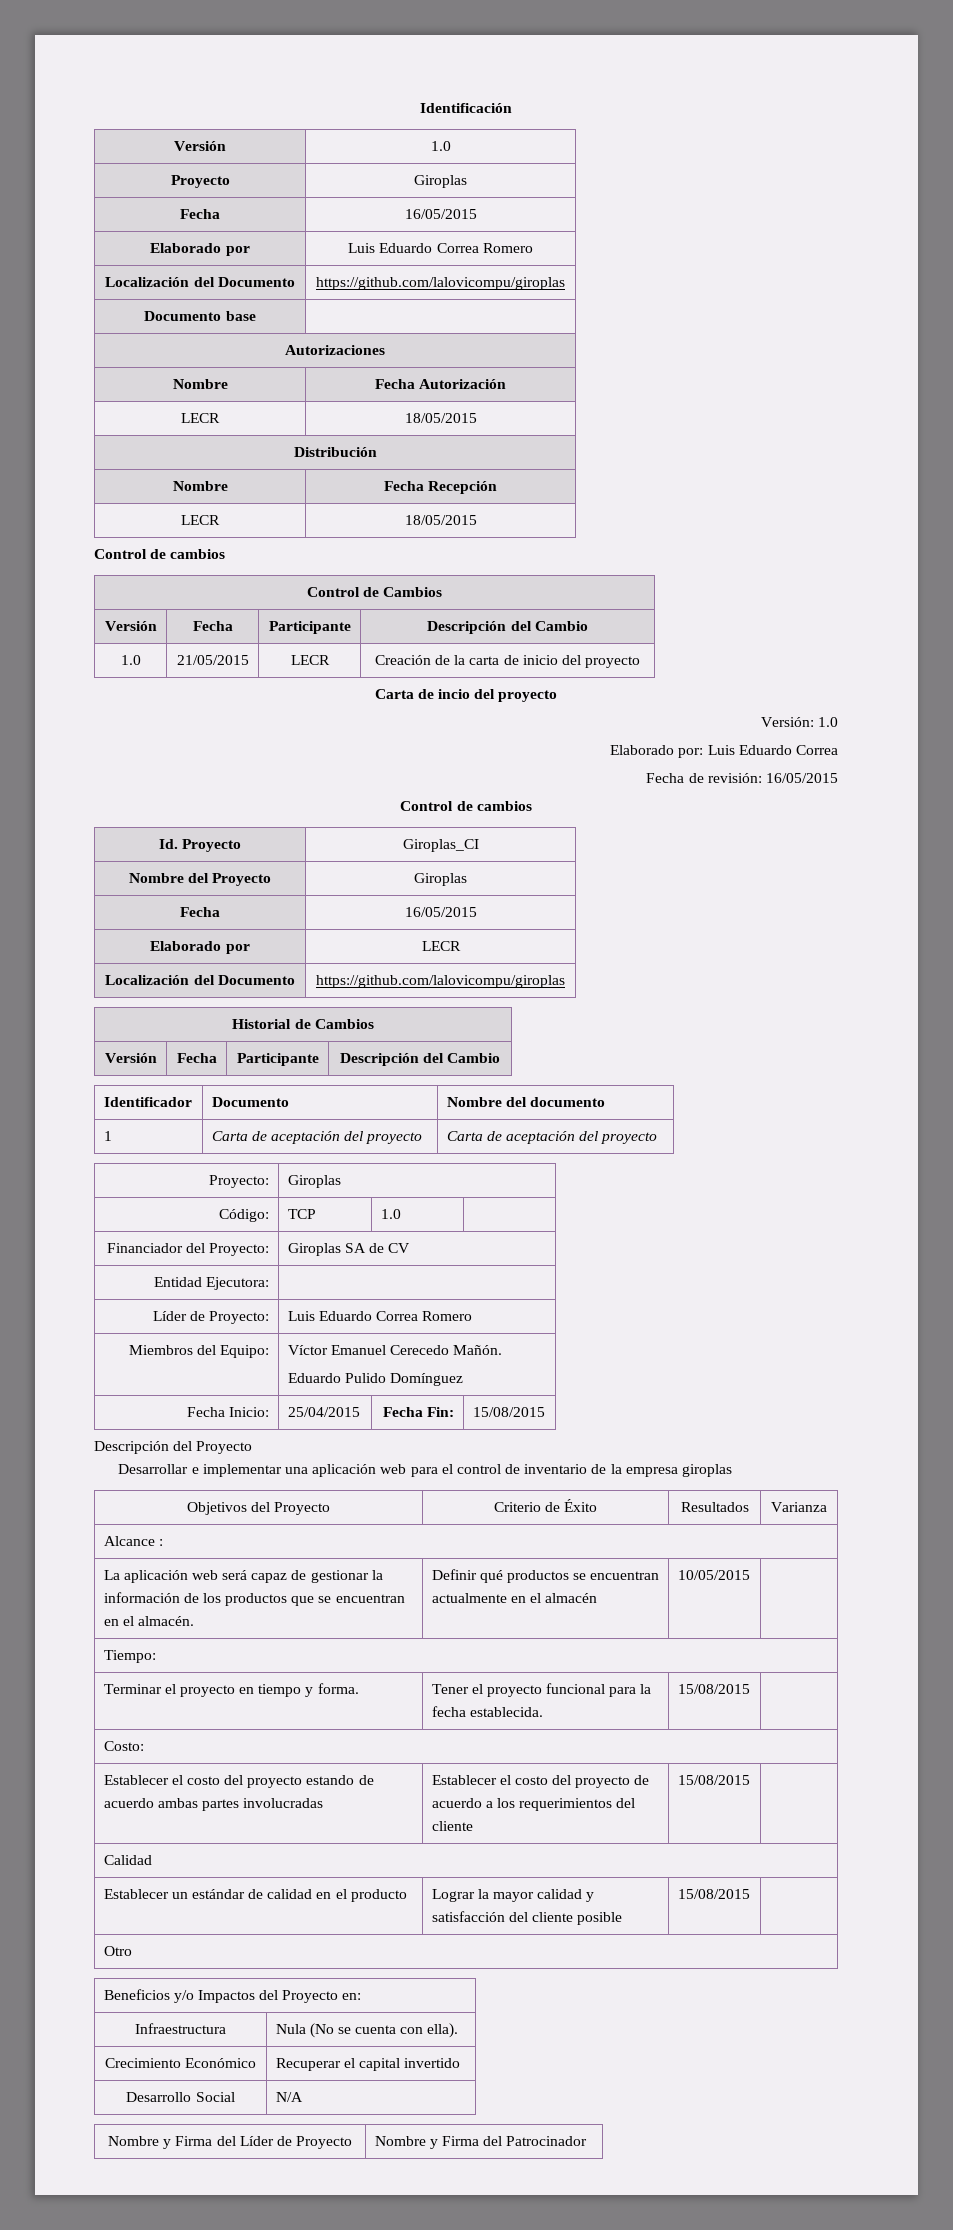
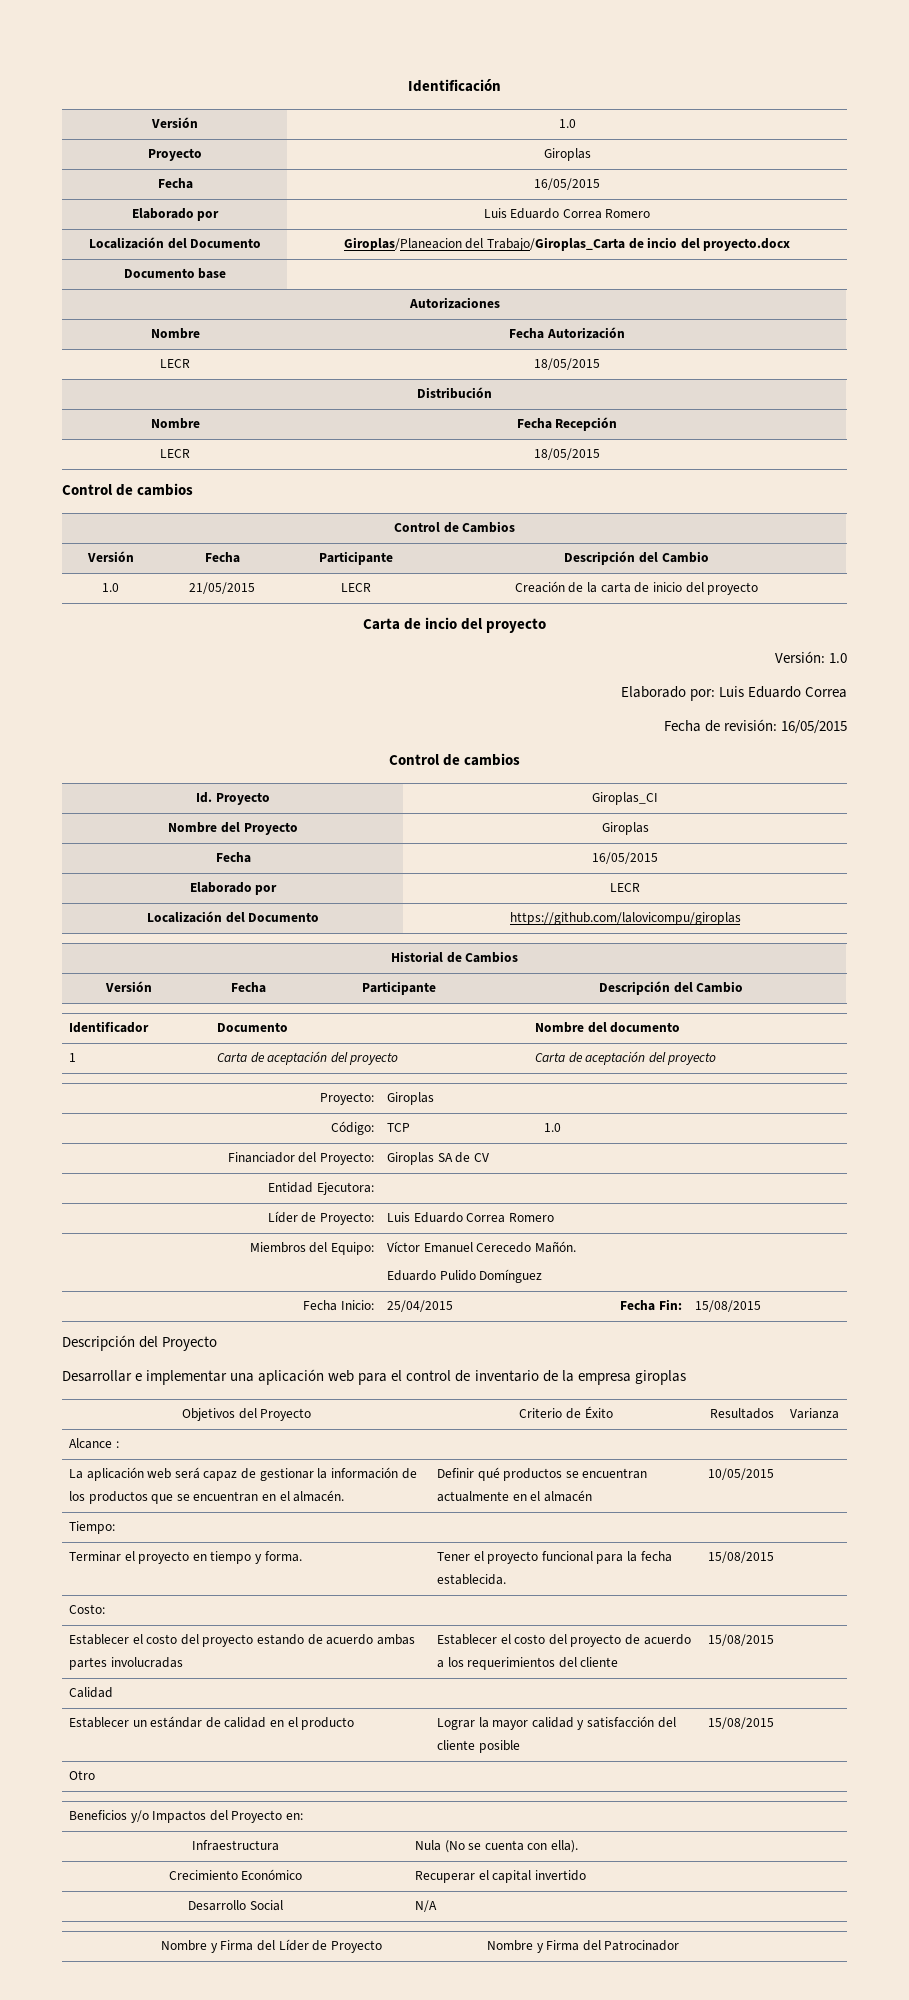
  Elaborado por | Luis Eduardo Correa Romero
- Localización del Documento | https://github.com/lalovicompu/giroplas
+ Localización del Documento | Giroplas/Planeacion del Trabajo/Giroplas_Carta de incio del proyecto.docx

